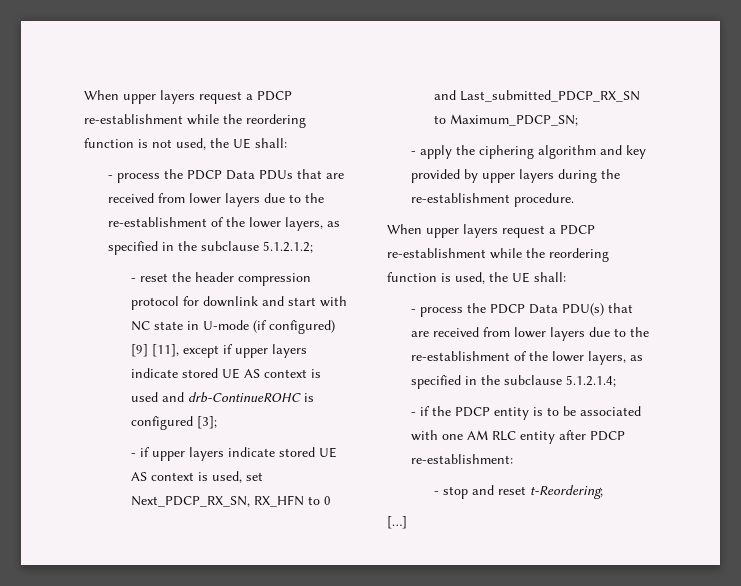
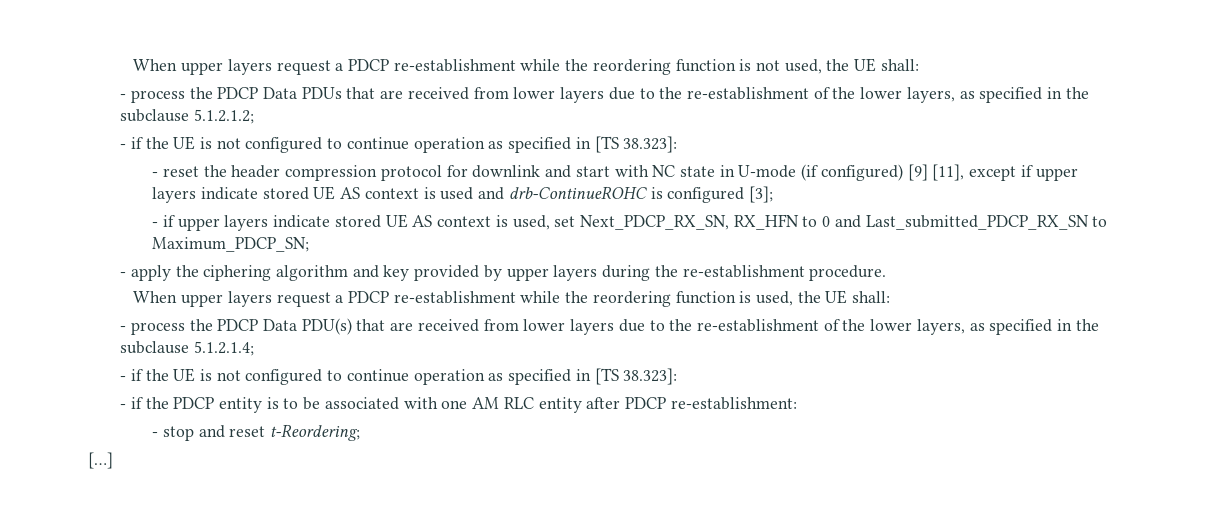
  - process the PDCP Data PDUs that are received from lower layers due to the re-establishment of the lower layers, as specified in the subclause 5.1.2.1.2;
+ - if the UE is not configured to continue operation as specified in [TS 38.323]:
  - process the PDCP Data PDU(s) that are received from lower layers due to the re-establishment of the lower layers, as specified in the subclause 5.1.2.1.4;
+ - if the UE is not configured to continue operation as specified in [TS 38.323]:

